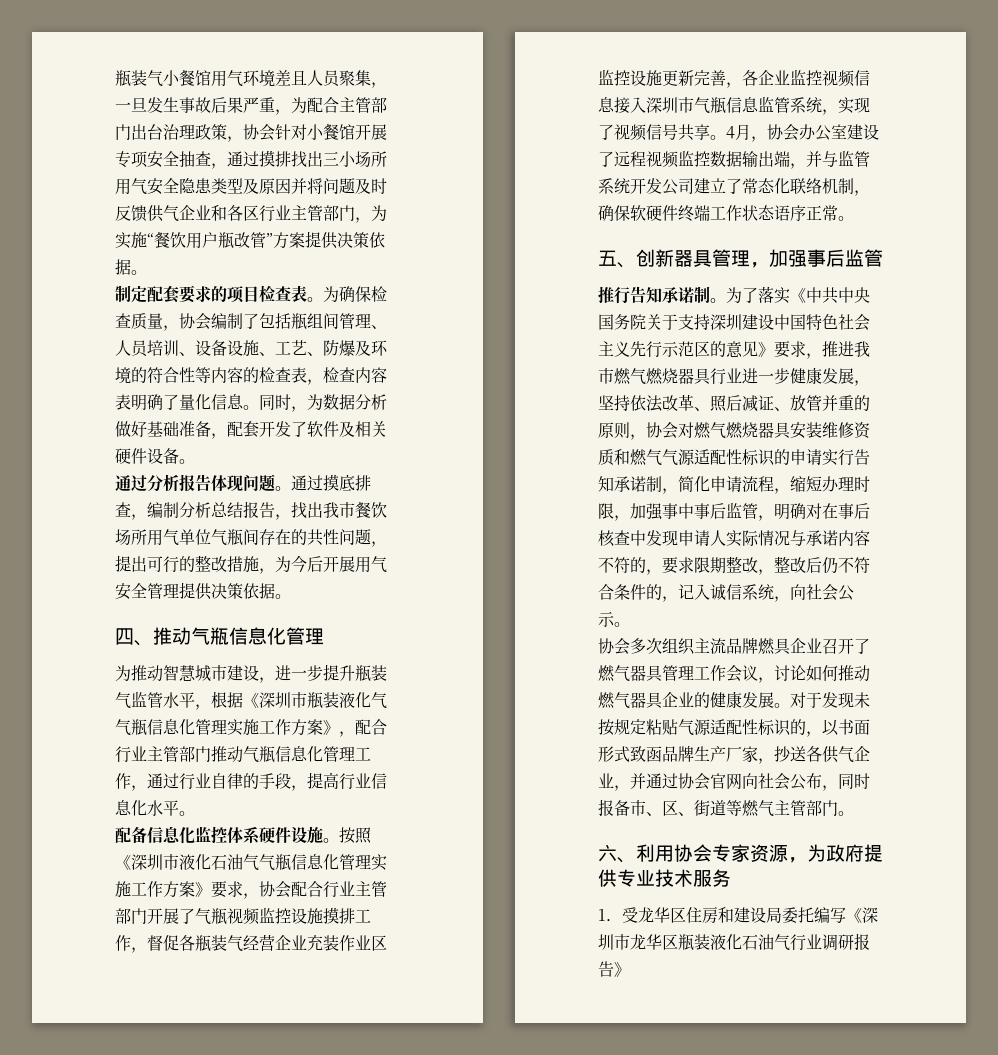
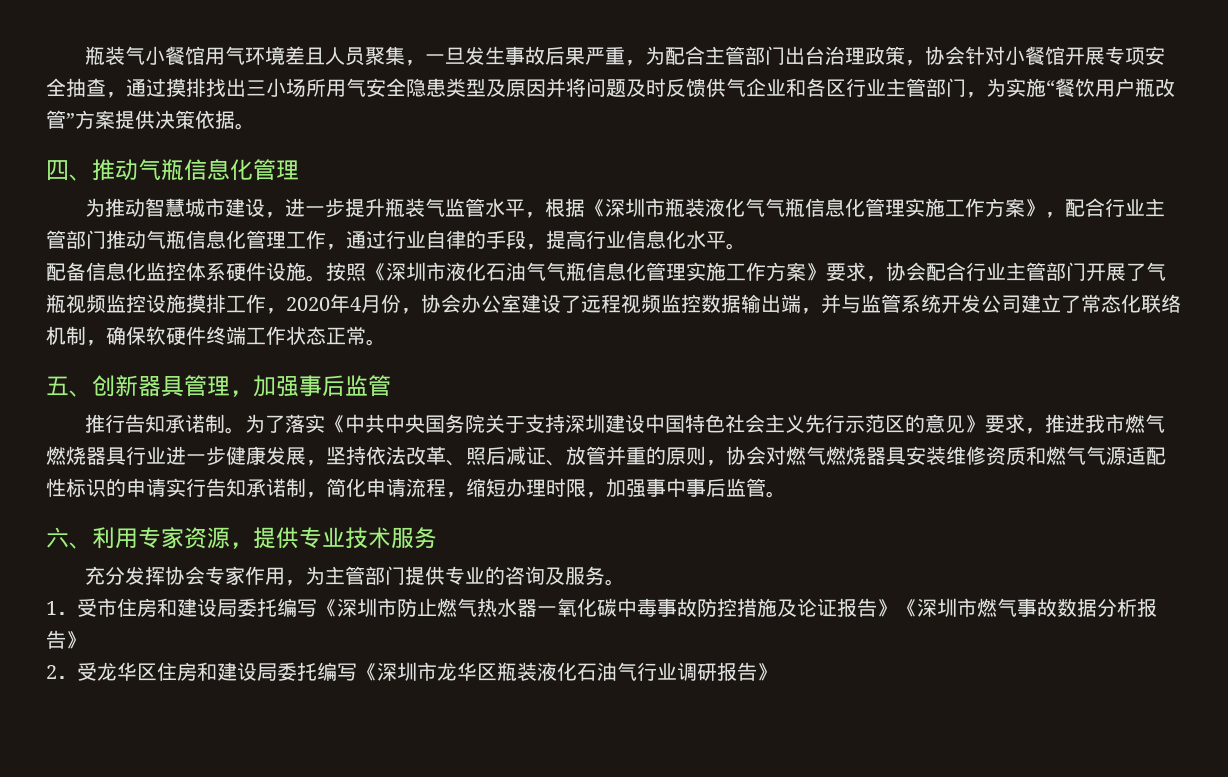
- 制定配套要求的项目检查表。为确保检查质量，协会编制了包括瓶组间管理、人员培训、设备设施、工艺、防爆及环境的符合性等内容的检查表，检查内容表明确了量化信息。同时，为数据分析做好基础准备，配套开发了软件及相关硬件设备。
- 通过分析报告体现问题。通过摸底排查，编制分析总结报告，找出我市餐饮场所用气单位气瓶间存在的共性问题，提出可行的整改措施，为今后开展用气安全管理提供决策依据。
- 按照《深圳市液化石油气气瓶信息化管理实施工作方案》要求，协会配合行业主管部门开展了气瓶视频监控设施摸排工作，督促各瓶装气经营企业充装作业区监控设施更新完善，各企业监控视频信息接入深圳市气瓶信息监管系统，实现了视频信号共享。4月，协会办公室建设了远程视频监控数据输出端，并与监管系统开发公司建立了常态化联络机制，确保软硬件终端工作状态语序正常。
+ 按照《深圳市液化石油气气瓶信息化管理实施工作方案》要求，协会配合行业主管部门开展了气瓶视频监控设施摸排工作，2020年4月份，协会办公室建设了远程视频监控数据输出端，并与监管系统开发公司建立了常态化联络机制，确保软硬件终端工作状态正常。
- 为了落实《中共中央国务院关于支持深圳建设中国特色社会主义先行示范区的意见》要求，推进我市燃气燃烧器具行业进一步健康发展，坚持依法改革、照后减证、放管并重的原则，协会对燃气燃烧器具安装维修资质和燃气气源适配性标识的申请实行告知承诺制，简化申请流程，缩短办理时限，加强事中事后监管，明确对在事后核查中发现申请人实际情况与承诺内容不符的，要求限期整改，整改后仍不符合条件的，记入诚信系统，向社会公示。
- 协会多次组织主流品牌燃具企业召开了燃气器具管理工作会议，讨论如何推动燃气器具企业的健康发展。对于发现未按规定粘贴气源适配性标识的，以书面形式致函品牌生产厂家，抄送各供气企业，并通过协会官网向社会公布，同时报备市、区、街道等燃气主管部门。
+ 为了落实《中共中央国务院关于支持深圳建设中国特色社会主义先行示范区的意见》要求，推进我市燃气燃烧器具行业进一步健康发展，坚持依法改革、照后减证、放管并重的原则，协会对燃气燃烧器具安装维修资质和燃气气源适配性标识的申请实行告知承诺制，简化申请流程，缩短办理时限，加强事中事后监管。
- 六、利用协会专家资源，为政府提供专业技术服务
+ 六、利用专家资源，提供专业技术服务
- 1．受龙华区住房和建设局委托编写《深圳市龙华区瓶装液化石油气行业调研报告》
+ 充分发挥协会专家作用，为主管部门提供专业的咨询及服务。
+ 1．受市住房和建设局委托编写《深圳市防止燃气热水器一氧化碳中毒事故防控措施及论证报告》《深圳市燃气事故数据分析报告》
+ 2．受龙华区住房和建设局委托编写《深圳市龙华区瓶装液化石油气行业调研报告》

